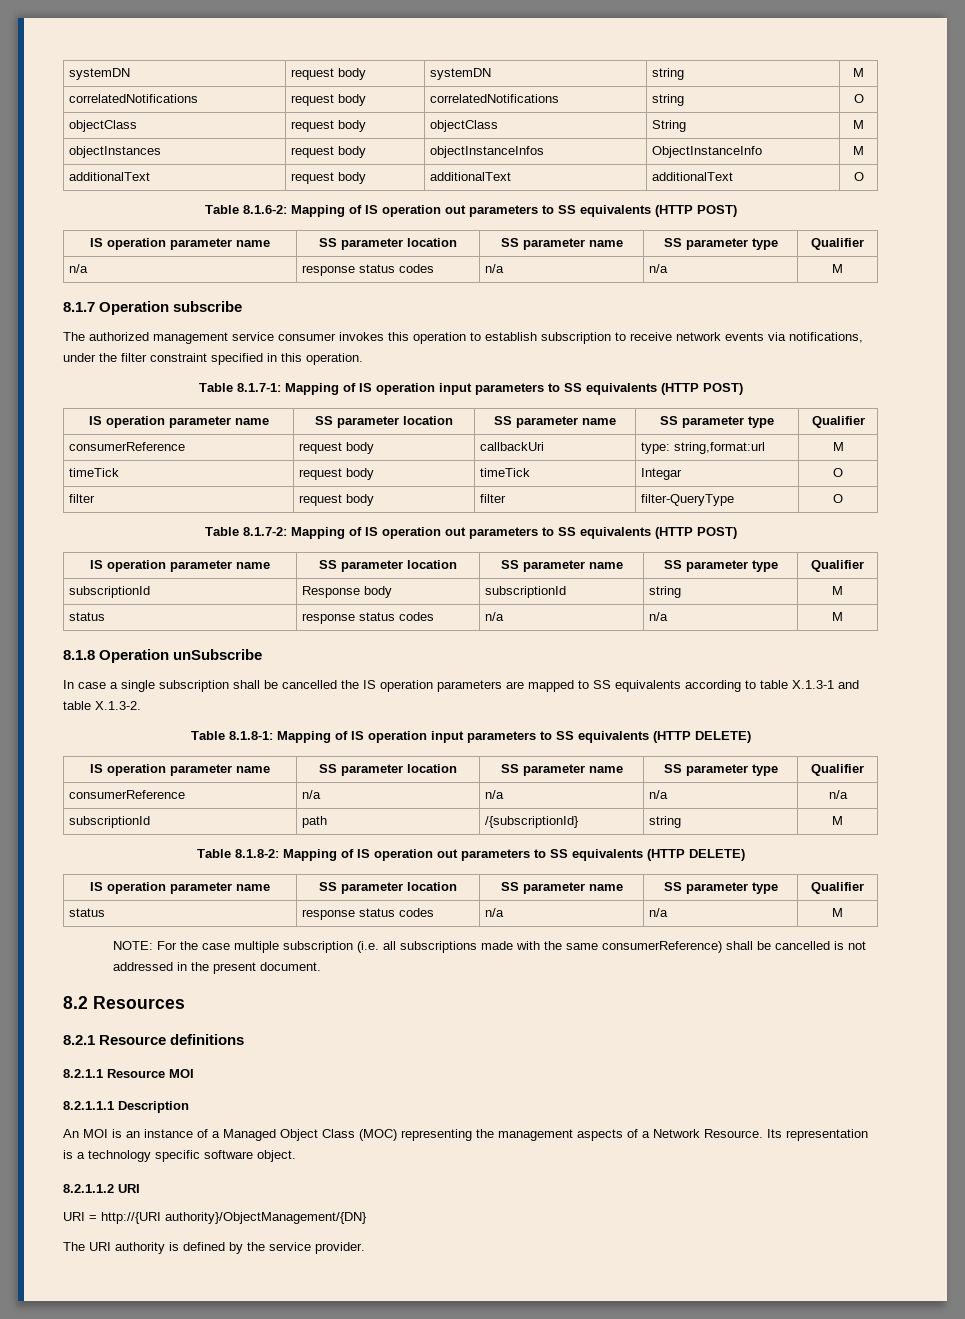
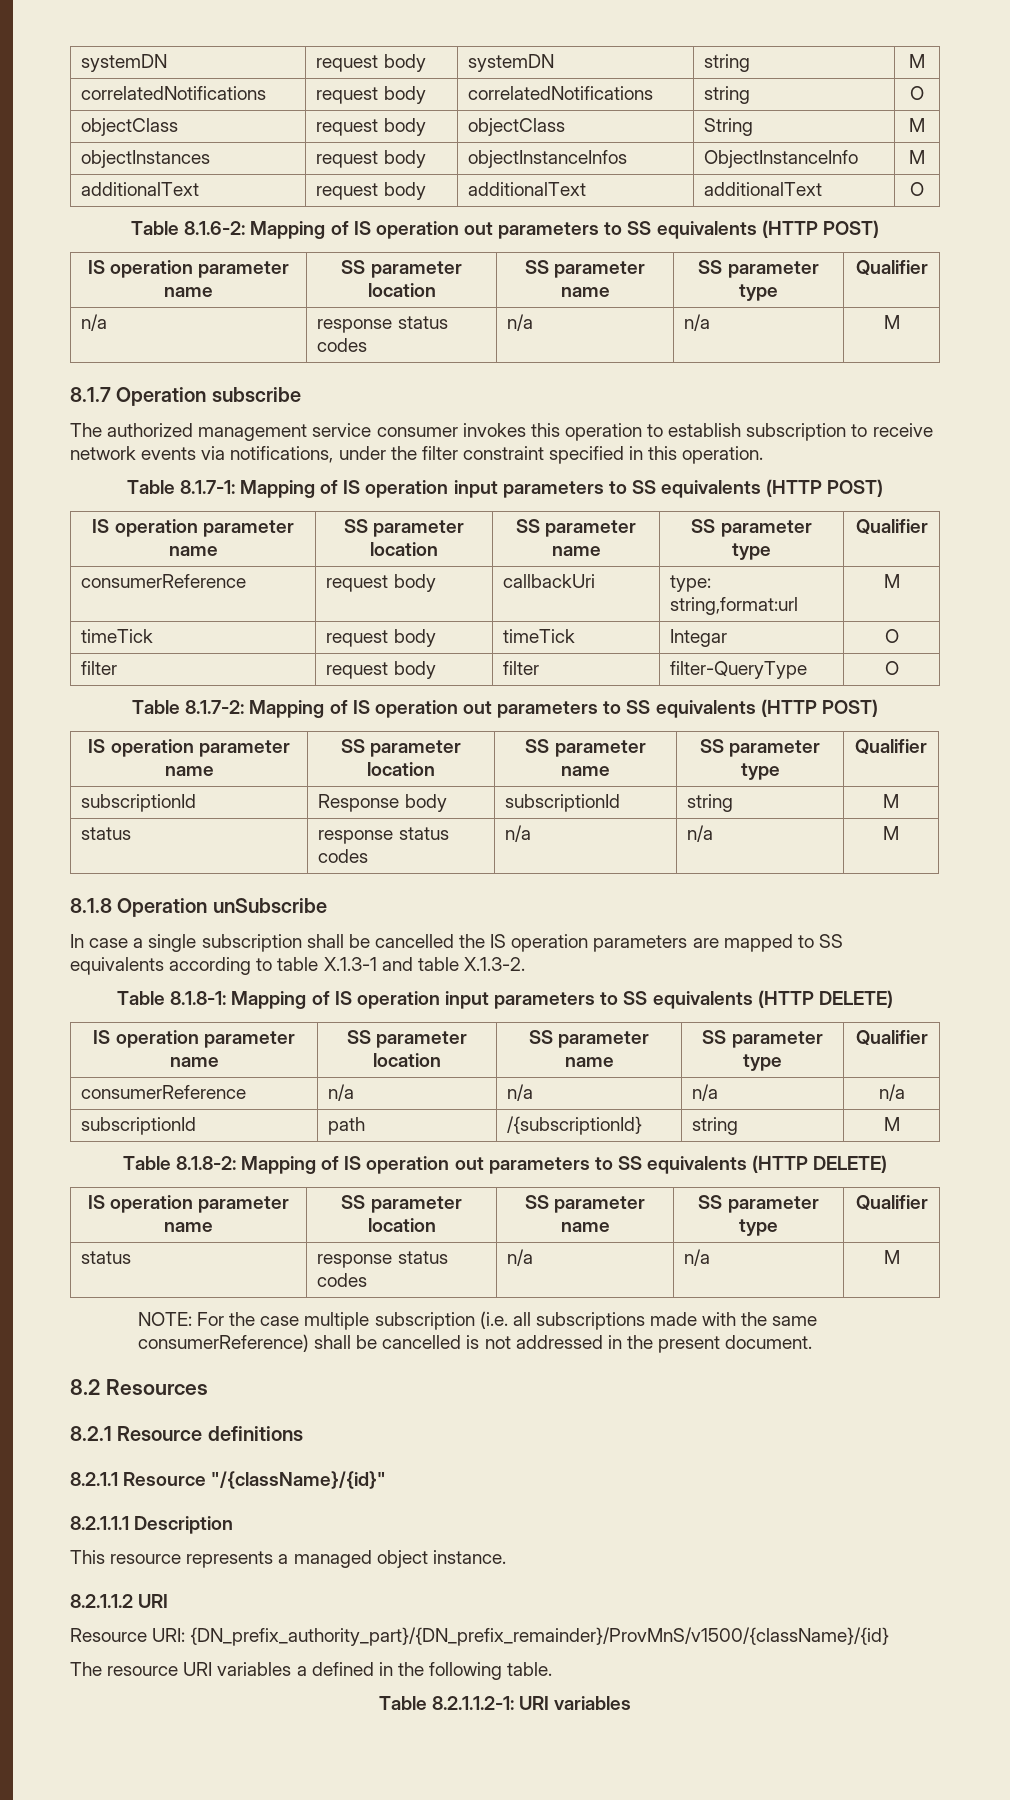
- 8.2.1.1 Resource MOI
+ 8.2.1.1 Resource "/{className}/{id}"
- An MOI is an instance of a Managed Object Class (MOC) representing the management aspects of a Network Resource. Its representation is a technology specific software object.
+ This resource represents a managed object instance.
  8.2.1.1.2 URI
- URI = http://{URI authority}/ObjectManagement/{DN}
- The URI authority is defined by the service provider.
+ Resource URI: {DN_prefix_authority_part}/{DN_prefix_remainder}/ProvMnS/v1500/{className}/{id}
+ The resource URI variables a defined in the following table.
+ Table 8.2.1.1.2-1: URI variables

